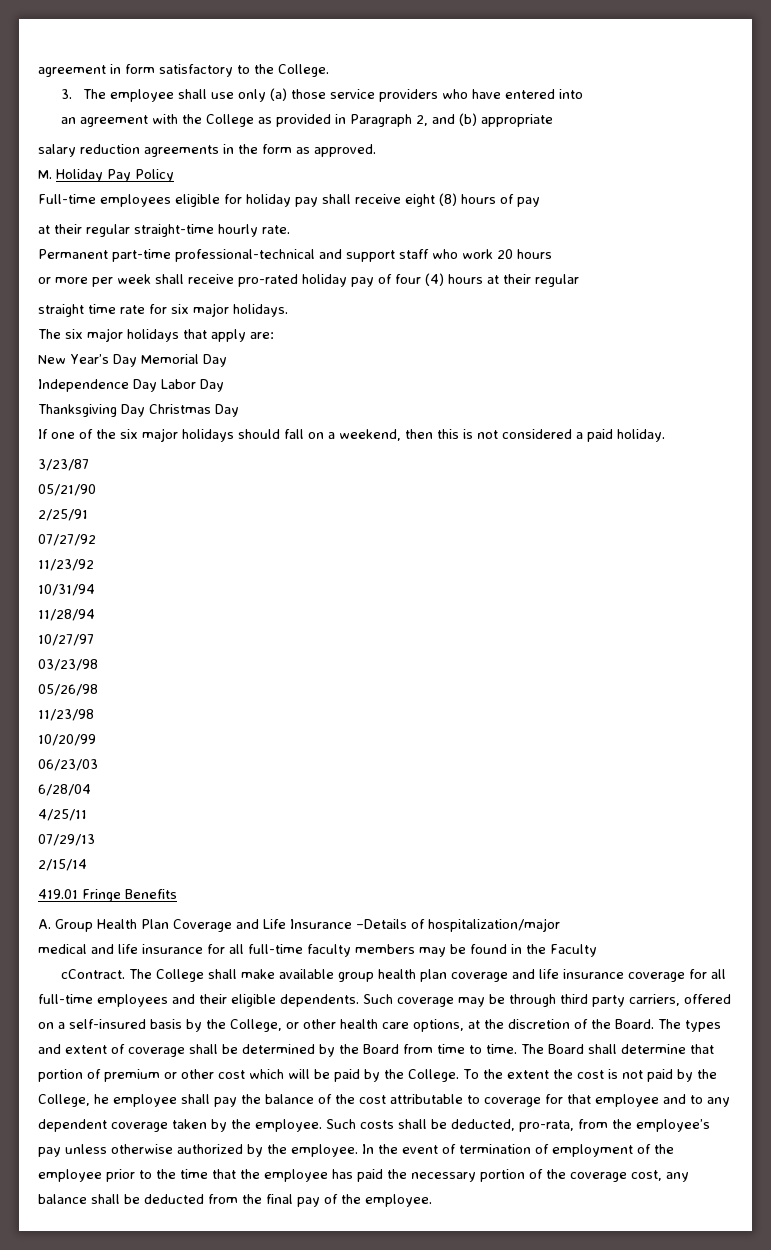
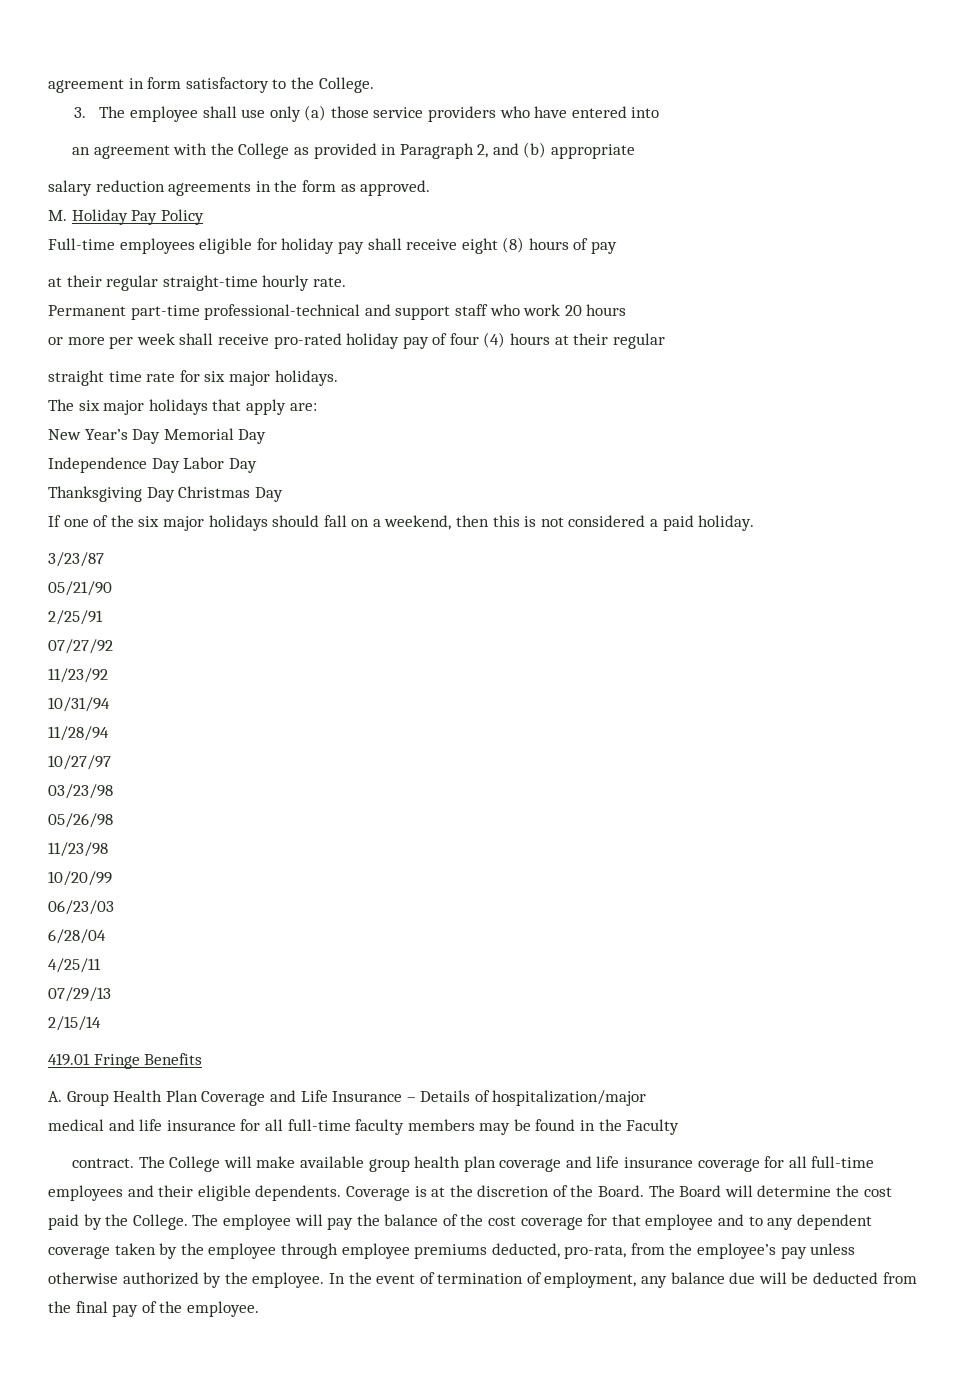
- A. Group Health Plan Coverage and Life Insurance –Details of hospitalization/major
+ A. Group Health Plan Coverage and Life Insurance – Details of hospitalization/major
- cContract.
+ contract.
- The College shall make available group health plan coverage and life insurance coverage for all full-time employees and their eligible dependents.
+ The College will make available group health plan coverage and life insurance coverage for all full-time employees and their eligible dependents.
- Such coverage may be through third party carriers, offered on a self-insured basis by the College, or other health care options, at the discretion of the Board.
+ Coverage is at the discretion of the Board.
- The types and extent of coverage shall be determined by the Board from time to time. The Board shall determine that portion of premium or other cost which will be paid by the College. To the extent the cost is not paid by the College, he employee shall pay the balance of the cost attributable to coverage for that employee and to any dependent coverage taken by the employee. Such costs shall be deducted, pro-rata, from the employee’s pay unless otherwise authorized by the employee.
+ The Board will determine the cost paid by the College. The employee will pay the balance of the cost coverage for that employee and to any dependent coverage taken by the employee through employee premiums deducted, pro-rata, from the employee’s pay unless otherwise authorized by the employee.
- In the event of termination of employment of the employee prior to the time that the employee has paid the necessary portion of the coverage cost, any balance shall be deducted from the final pay of the employee.
+ In the event of termination of employment, any balance due will be deducted from the final pay of the employee.

